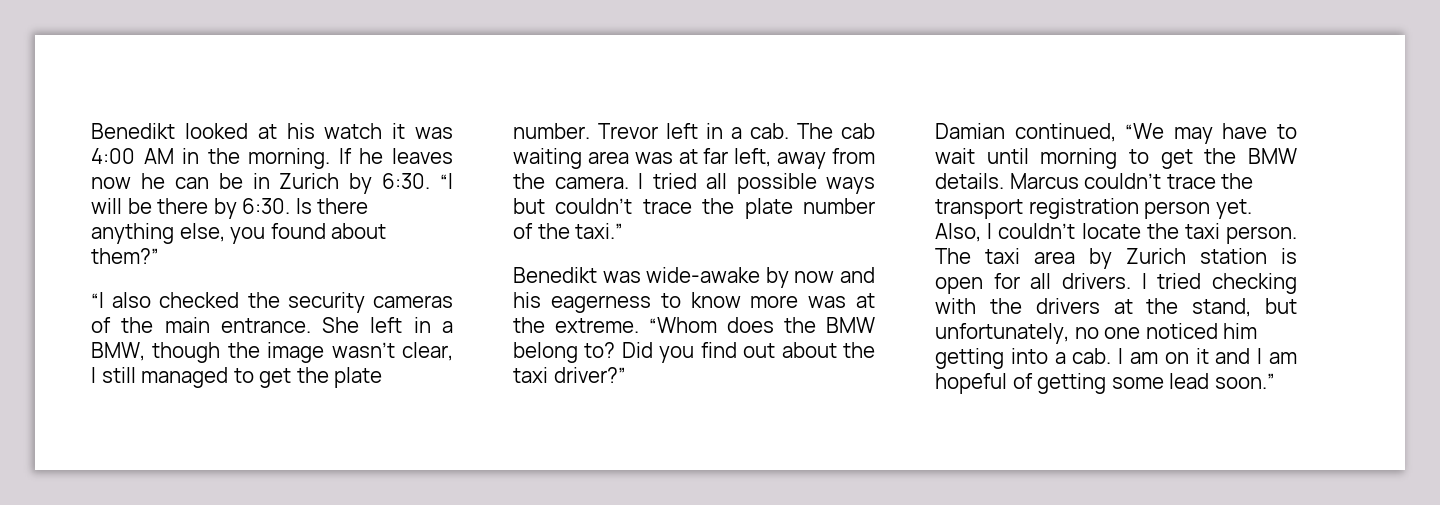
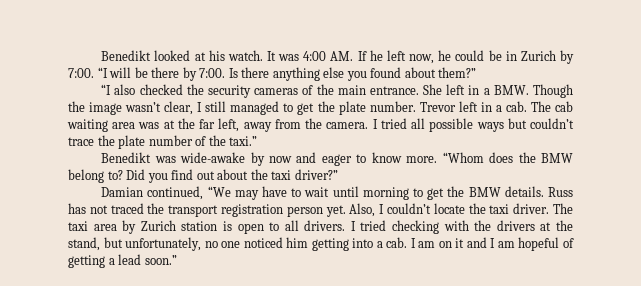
- Benedikt looked at his watch it was 4:00 AM in the morning. If he leaves now he can be in Zurich by 6:30.
+ Benedikt looked at his watch. It was 4:00 AM. If he left now, he could be in Zurich by 7:00.
- “I will be there by 6:30.
+ “I will be there by 7:00.
- Is there anything else, you found about them?”
+ Is there anything else you found about them?”
- She left in a BMW, though the image wasn’t clear, I still managed to get the plate number.
+ She left in a BMW. Though the image wasn’t clear, I still managed to get the plate number.
- The cab waiting area was at far left, away from the camera.
+ The cab waiting area was at the far left, away from the camera.
- Benedikt was wide-awake by now and his eagerness to know more was at the extreme.
+ Benedikt was wide-awake by now and eager to know more.
- Marcus couldn’t trace the transport registration person yet.
+ Russ has not traced the transport registration person yet.
- Also, I couldn’t locate the taxi person.
+ Also, I couldn’t locate the taxi driver.
- The taxi area by Zurich station is open for all drivers.
+ The taxi area by Zurich station is open to all drivers.
- I am on it and I am hopeful of getting some lead soon.”
+ I am on it and I am hopeful of getting a lead soon.”

